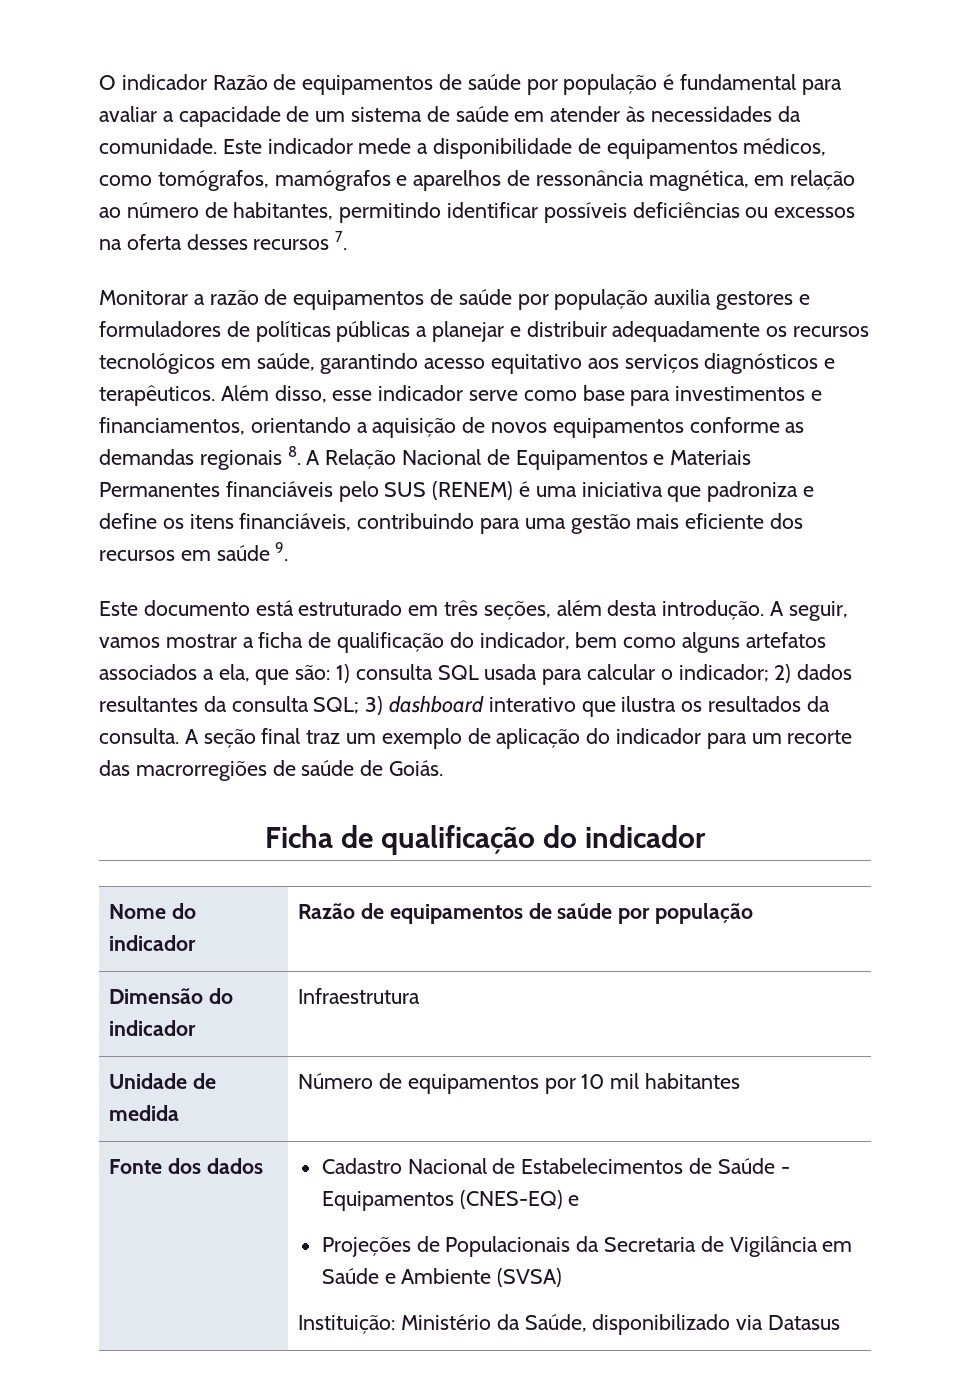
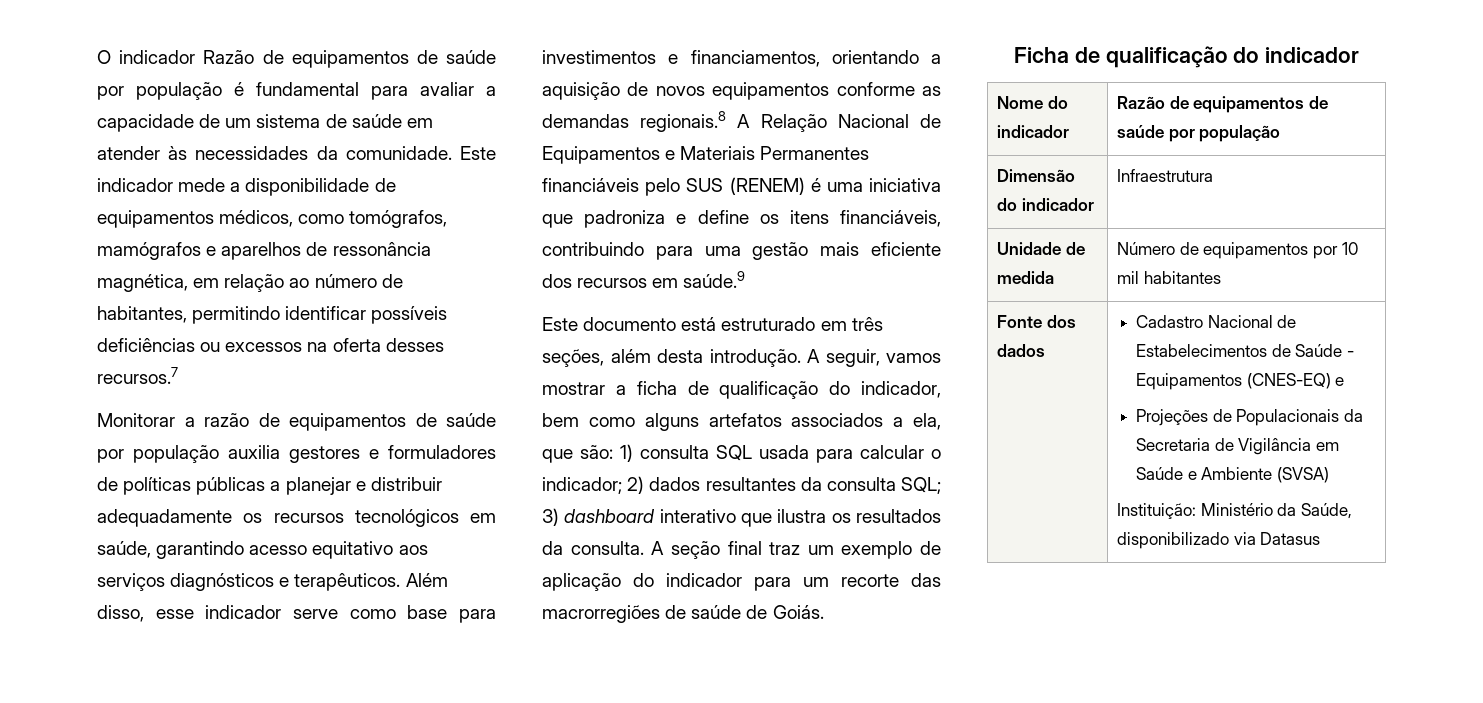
- Este indicador mede a disponibilidade de equipamentos médicos, como tomógrafos, mamógrafos e aparelhos de ressonância magnética, em relação ao número de habitantes, permitindo identificar possíveis deficiências ou excessos na oferta desses recursos 7.
+ Este indicador mede a disponibilidade de equipamentos médicos, como tomógrafos, mamógrafos e aparelhos de ressonância magnética, em relação ao número de habitantes, permitindo identificar possíveis deficiências ou excessos na oferta desses recursos.7
- Além disso, esse indicador serve como base para investimentos e financiamentos, orientando a aquisição de novos equipamentos conforme as demandas regionais 8. A Relação Nacional de Equipamentos e Materiais Permanentes financiáveis pelo SUS (RENEM) é uma iniciativa que padroniza e define os itens financiáveis, contribuindo para uma gestão mais eficiente dos recursos em saúde 9.
+ Além disso, esse indicador serve como base para investimentos e financiamentos, orientando a aquisição de novos equipamentos conforme as demandas regionais.8 A Relação Nacional de Equipamentos e Materiais Permanentes financiáveis pelo SUS (RENEM) é uma iniciativa que padroniza e define os itens financiáveis, contribuindo para uma gestão mais eficiente dos recursos em saúde.9

